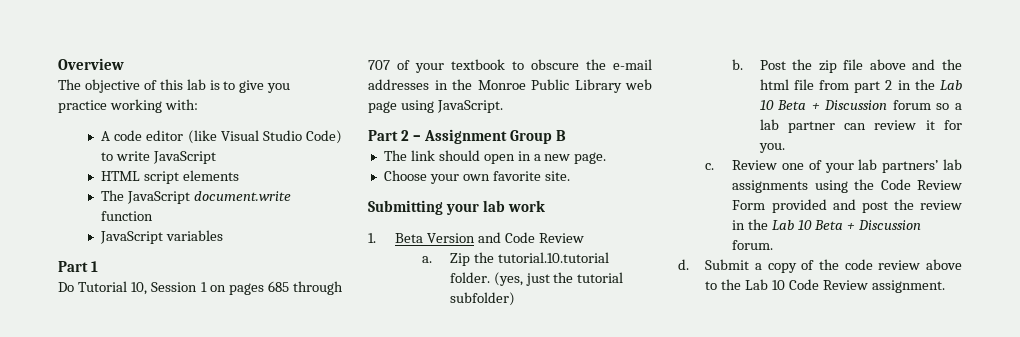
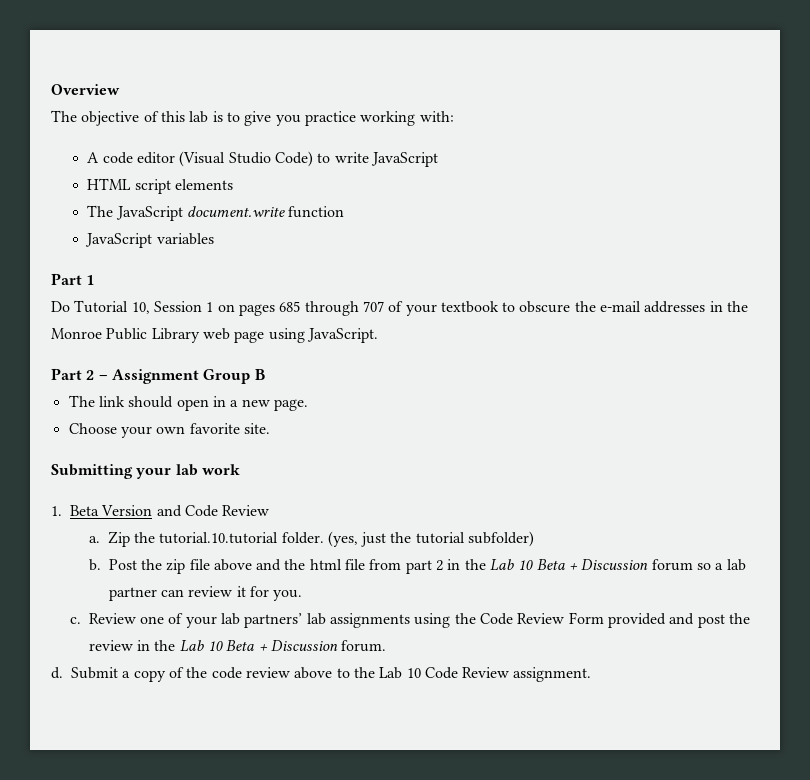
- A code editor (like Visual Studio Code) to write JavaScript
+ A code editor (Visual Studio Code) to write JavaScript

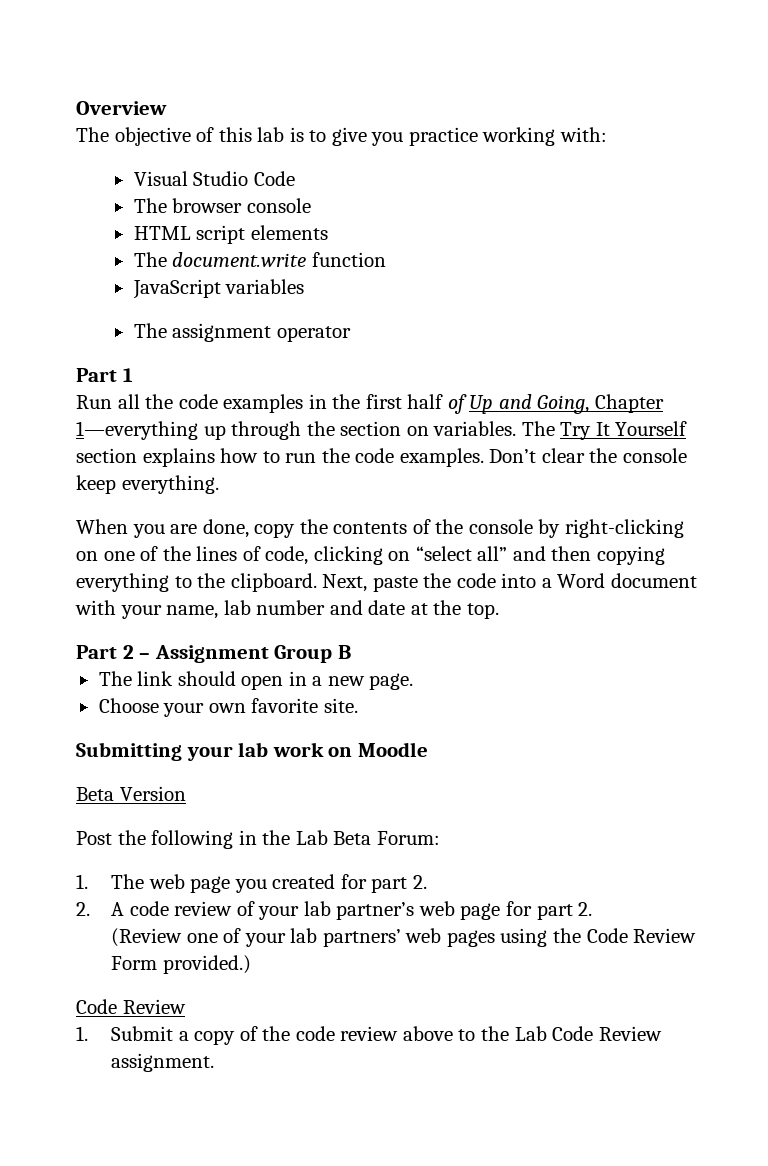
- A code editor (Visual Studio Code) to write JavaScript
+ Visual Studio Code
+ The browser console
- The JavaScript document.write function
+ The document.write function
+ The assignment operator
- Do Tutorial 10, Session 1 on pages 685 through 707 of your textbook to obscure the e-mail addresses in the Monroe Public Library web page using JavaScript.
+ Run all the code examples in the first half of Up and Going, Chapter 1—everything up through the section on variables. The Try It Yourself section explains how to run the code examples. Don’t clear the console keep everything.
+ When you are done, copy the contents of the console by right-clicking on one of the lines of code, clicking on “select all” and then copying everything to the clipboard. Next, paste the code into a Word document with your name, lab number and date at the top.
- Submitting your lab work
- 1. Beta Version and Code Review
- a. Zip the tutorial.10.tutorial folder. (yes, just the tutorial subfolder)
- b. Post the zip file above and the html file from part 2 in the Lab 10 Beta + Discussion forum so a lab partner can review it for you.
- c. Review one of your lab partners’ lab assignments using the Code Review Form provided and post the review in the Lab 10 Beta + Discussion forum.
- d. Submit a copy of the code review above to the Lab 10 Code Review assignment.
+ Submitting your lab work on Moodle
+ Beta Version
+ Post the following in the Lab Beta Forum:
+ 1. The web page you created for part 2.
+ 2. A code review of your lab partner’s web page for part 2.
+ (Review one of your lab partners’ web pages using the Code Review Form provided.)
+ Code Review
+ 1. Submit a copy of the code review above to the Lab Code Review assignment.

